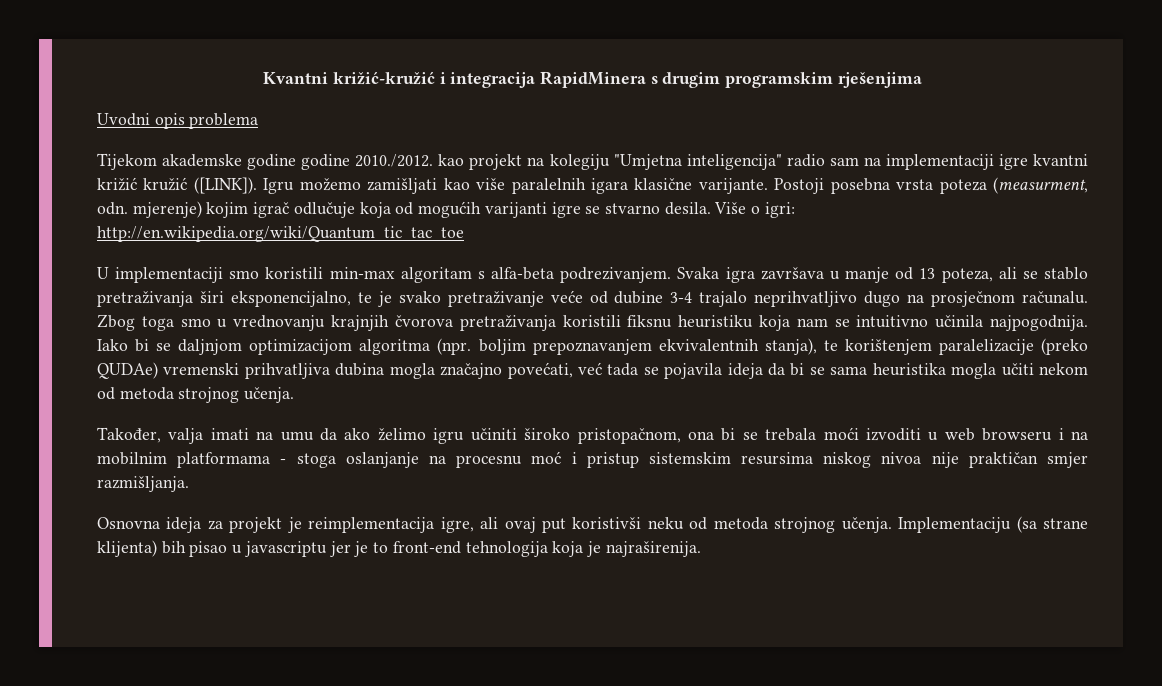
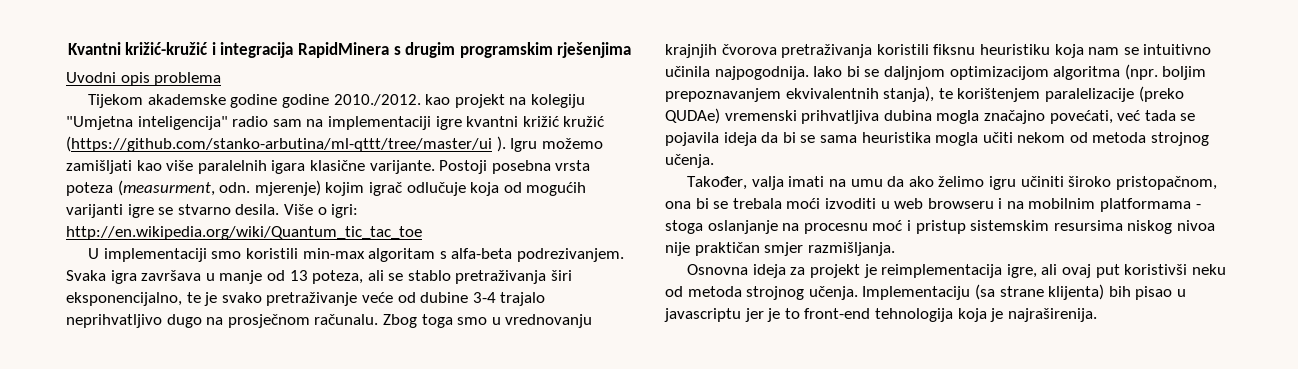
- Tijekom akademske godine godine 2010./2012. kao projekt na kolegiju "Umjetna inteligencija" radio sam na implementaciji igre kvantni križić kružić ([LINK]).
+ Tijekom akademske godine godine 2010./2012. kao projekt na kolegiju "Umjetna inteligencija" radio sam na implementaciji igre kvantni križić kružić (https://github.com/stanko-arbutina/ml-qttt/tree/master/ui ).

